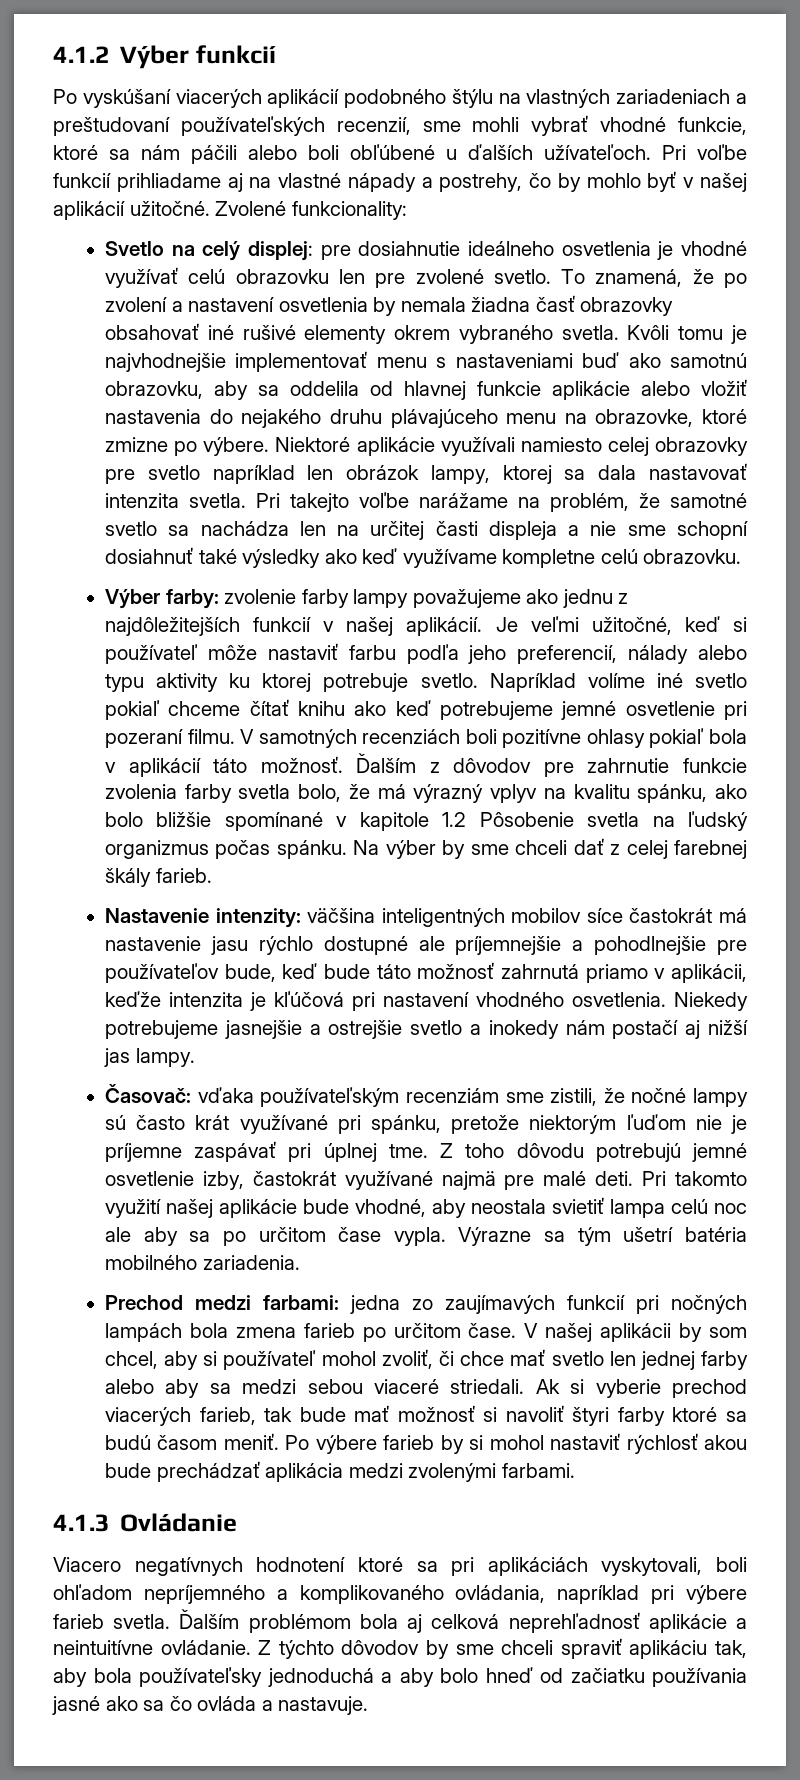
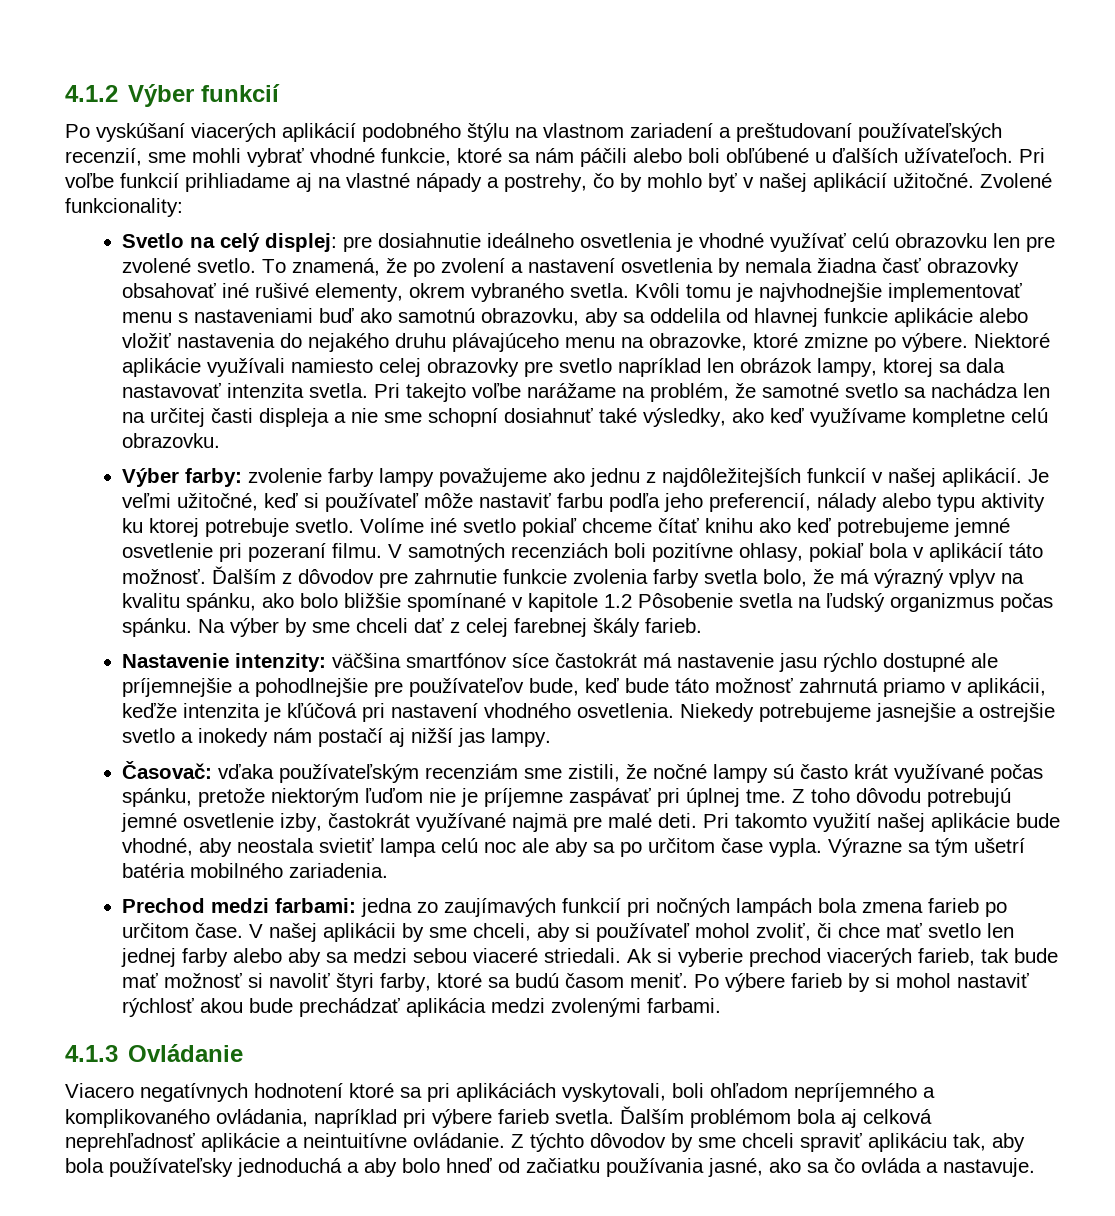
- Po vyskúšaní viacerých aplikácií podobného štýlu na vlastných zariadeniach a preštudovaní používateľských recenzií, sme mohli vybrať vhodné funkcie, ktoré sa nám páčili alebo boli obľúbené u ďalších užívateľoch.
+ Po vyskúšaní viacerých aplikácií podobného štýlu na vlastnom zariadení a preštudovaní používateľských recenzií, sme mohli vybrať vhodné funkcie, ktoré sa nám páčili alebo boli obľúbené u ďalších užívateľoch.
- To znamená, že po zvolení a nastavení osvetlenia by nemala žiadna časť obrazovky obsahovať iné rušivé elementy okrem vybraného svetla.
+ To znamená, že po zvolení a nastavení osvetlenia by nemala žiadna časť obrazovky obsahovať iné rušivé elementy, okrem vybraného svetla.
- Pri takejto voľbe narážame na problém, že samotné svetlo sa nachádza len na určitej časti displeja a nie sme schopní dosiahnuť také výsledky ako keď využívame kompletne celú obrazovku.
+ Pri takejto voľbe narážame na problém, že samotné svetlo sa nachádza len na určitej časti displeja a nie sme schopní dosiahnuť také výsledky, ako keď využívame kompletne celú obrazovku.
- Napríklad volíme iné svetlo pokiaľ chceme čítať knihu ako keď potrebujeme jemné osvetlenie pri pozeraní filmu.
+ Volíme iné svetlo pokiaľ chceme čítať knihu ako keď potrebujeme jemné osvetlenie pri pozeraní filmu.
- V samotných recenziách boli pozitívne ohlasy pokiaľ bola v aplikácií táto možnosť.
+ V samotných recenziách boli pozitívne ohlasy, pokiaľ bola v aplikácií táto možnosť.
- Nastavenie intenzity: väčšina inteligentných mobilov síce častokrát má nastavenie jasu rýchlo dostupné ale príjemnejšie a pohodlnejšie pre používateľov bude, keď bude táto možnosť zahrnutá priamo v aplikácii, keďže intenzita je kľúčová pri nastavení vhodného osvetlenia.
+ Nastavenie intenzity: väčšina smartfónov síce častokrát má nastavenie jasu rýchlo dostupné ale príjemnejšie a pohodlnejšie pre používateľov bude, keď bude táto možnosť zahrnutá priamo v aplikácii, keďže intenzita je kľúčová pri nastavení vhodného osvetlenia.
- Časovač: vďaka používateľským recenziám sme zistili, že nočné lampy sú často krát využívané pri spánku, pretože niektorým ľuďom nie je príjemne zaspávať pri úplnej tme.
+ Časovač: vďaka používateľským recenziám sme zistili, že nočné lampy sú často krát využívané počas spánku, pretože niektorým ľuďom nie je príjemne zaspávať pri úplnej tme.
- V našej aplikácii by som chcel, aby si používateľ mohol zvoliť, či chce mať svetlo len jednej farby alebo aby sa medzi sebou viaceré striedali.
+ V našej aplikácii by sme chceli, aby si používateľ mohol zvoliť, či chce mať svetlo len jednej farby alebo aby sa medzi sebou viaceré striedali.
- Ak si vyberie prechod viacerých farieb, tak bude mať možnosť si navoliť štyri farby ktoré sa budú časom meniť.
+ Ak si vyberie prechod viacerých farieb, tak bude mať možnosť si navoliť štyri farby, ktoré sa budú časom meniť.
- Z týchto dôvodov by sme chceli spraviť aplikáciu tak, aby bola používateľsky jednoduchá a aby bolo hneď od začiatku používania jasné ako sa čo ovláda a nastavuje.
+ Z týchto dôvodov by sme chceli spraviť aplikáciu tak, aby bola používateľsky jednoduchá a aby bolo hneď od začiatku používania jasné, ako sa čo ovláda a nastavuje.

